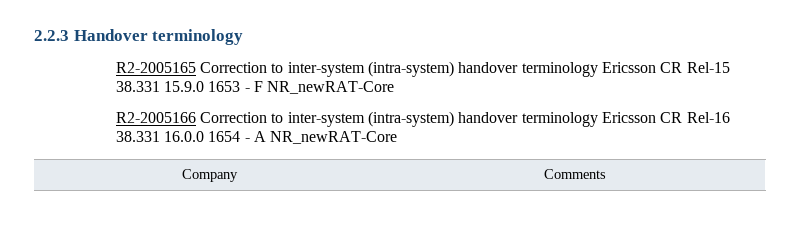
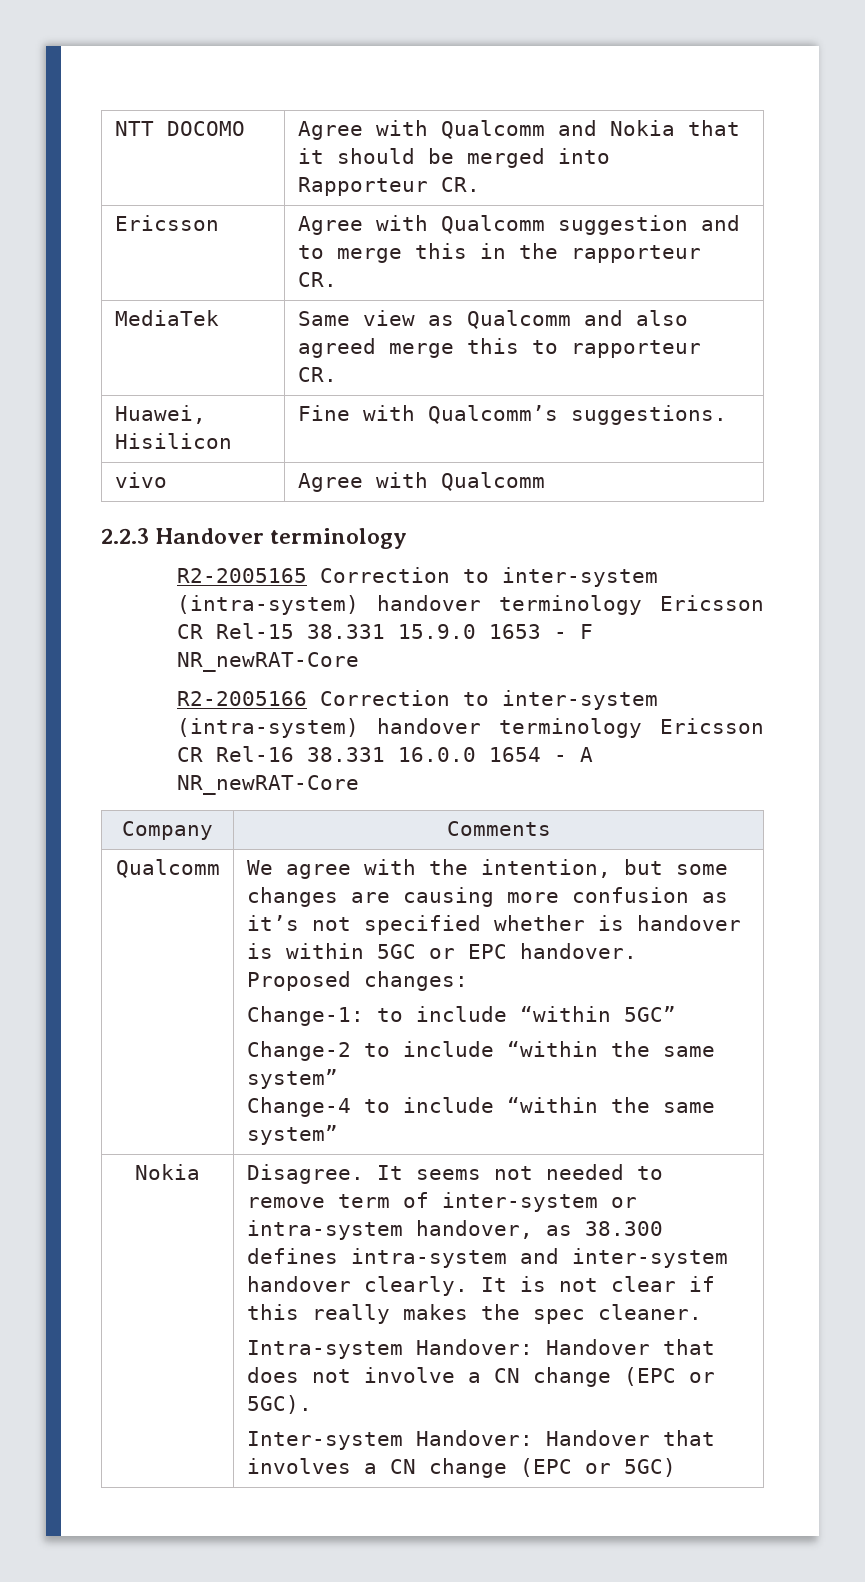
+ NTT DOCOMO | Agree with Qualcomm and Nokia that it should be merged into Rapporteur CR.
+ Ericsson | Agree with Qualcomm suggestion and to merge this in the rapporteur CR.
+ MediaTek | Same view as Qualcomm and also agreed merge this to rapporteur CR.
+ Huawei, Hisilicon | Fine with Qualcomm’s suggestions.
+ vivo | Agree with Qualcomm
+ Qualcomm | We agree with the intention, but some changes are causing more confusion as it’s not specified whether is handover is within 5GC or EPC handover. Proposed changes:
+ Change-1: to include “within 5GC”
+ Change-2 to include “within the same system”
+ Change-4 to include “within the same system”
+ Nokia | Disagree. It seems not needed to remove term of inter-system or intra-system handover, as 38.300 defines intra-system and inter-system handover clearly. It is not clear if this really makes the spec cleaner.
+ Intra-system Handover: Handover that does not involve a CN change (EPC or 5GC).
+ Inter-system Handover: Handover that involves a CN change (EPC or 5GC)

